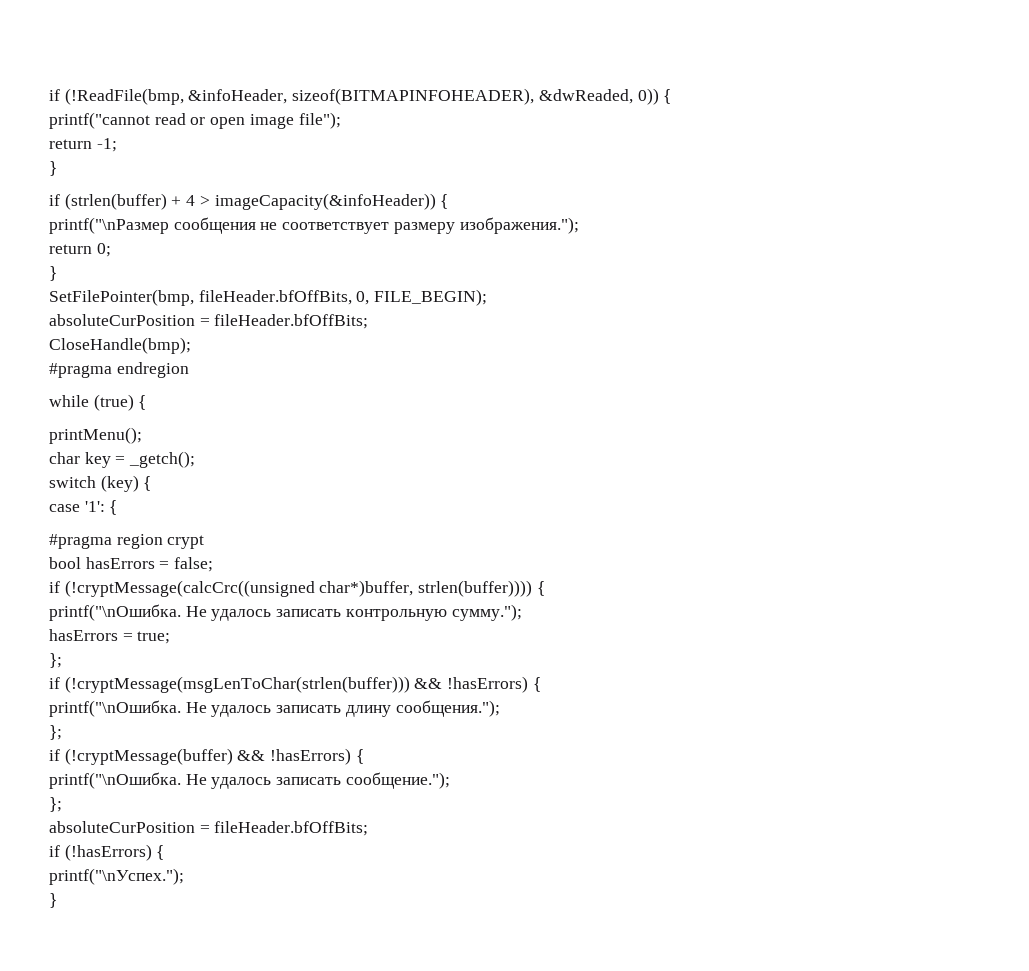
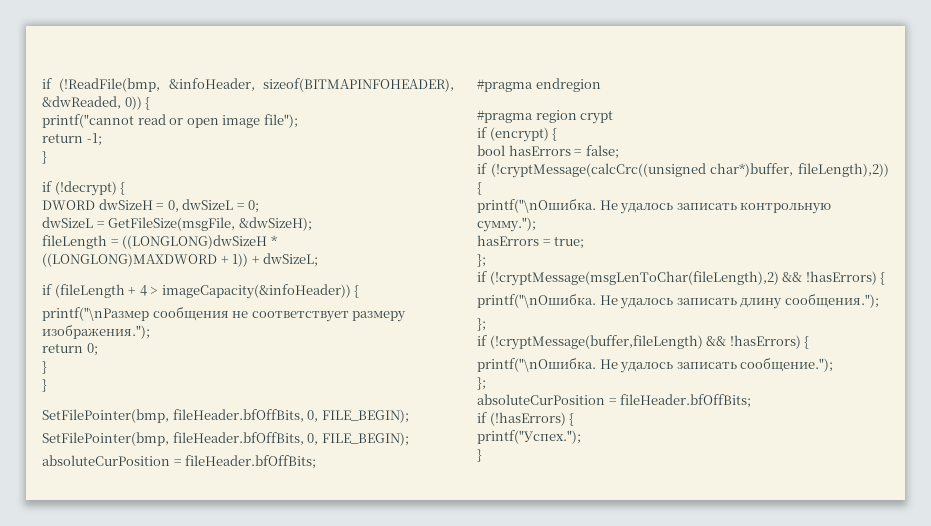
- if (strlen(buffer) + 4 > imageCapacity(&infoHeader)) {
+ if (!decrypt) {
+ DWORD dwSizeH = 0, dwSizeL = 0;
+ dwSizeL = GetFileSize(msgFile, &dwSizeH);
+ fileLength = ((LONGLONG)dwSizeH * ((LONGLONG)MAXDWORD + 1)) + dwSizeL;
+ if (fileLength + 4 > imageCapacity(&infoHeader)) {
  return 0;
  }
+ }
+ SetFilePointer(bmp, fileHeader.bfOffBits, 0, FILE_BEGIN);
- CloseHandle(bmp);
- while (true) {
- printMenu();
- char key = _getch();
- switch (key) {
- case '1': {
+ if (encrypt) {
- if (!cryptMessage(calcCrc((unsigned char*)buffer, strlen(buffer)))) {
+ if (!cryptMessage(calcCrc((unsigned char*)buffer, fileLength),2)) {
- if (!cryptMessage(msgLenToChar(strlen(buffer))) && !hasErrors) {
+ if (!cryptMessage(msgLenToChar(fileLength),2) && !hasErrors) {
- if (!cryptMessage(buffer) && !hasErrors) {
+ if (!cryptMessage(buffer,fileLength) && !hasErrors) {
- printf("\nУспех.");
+ printf("Успех.");

